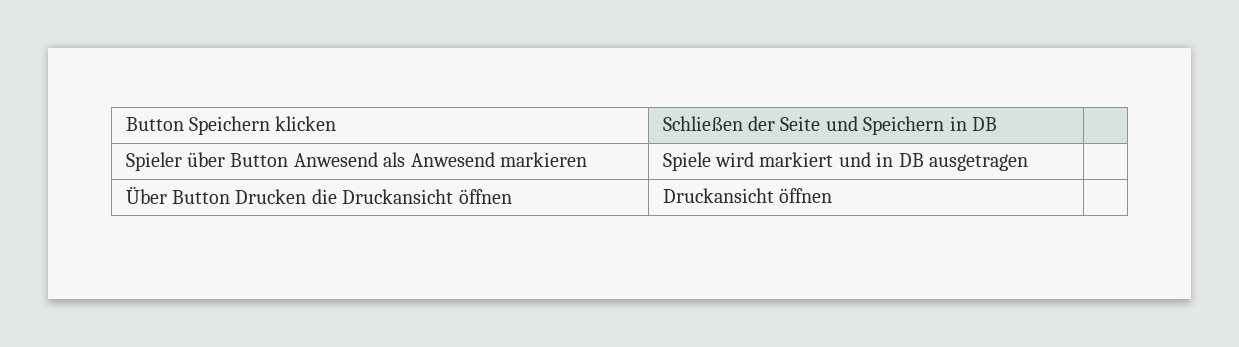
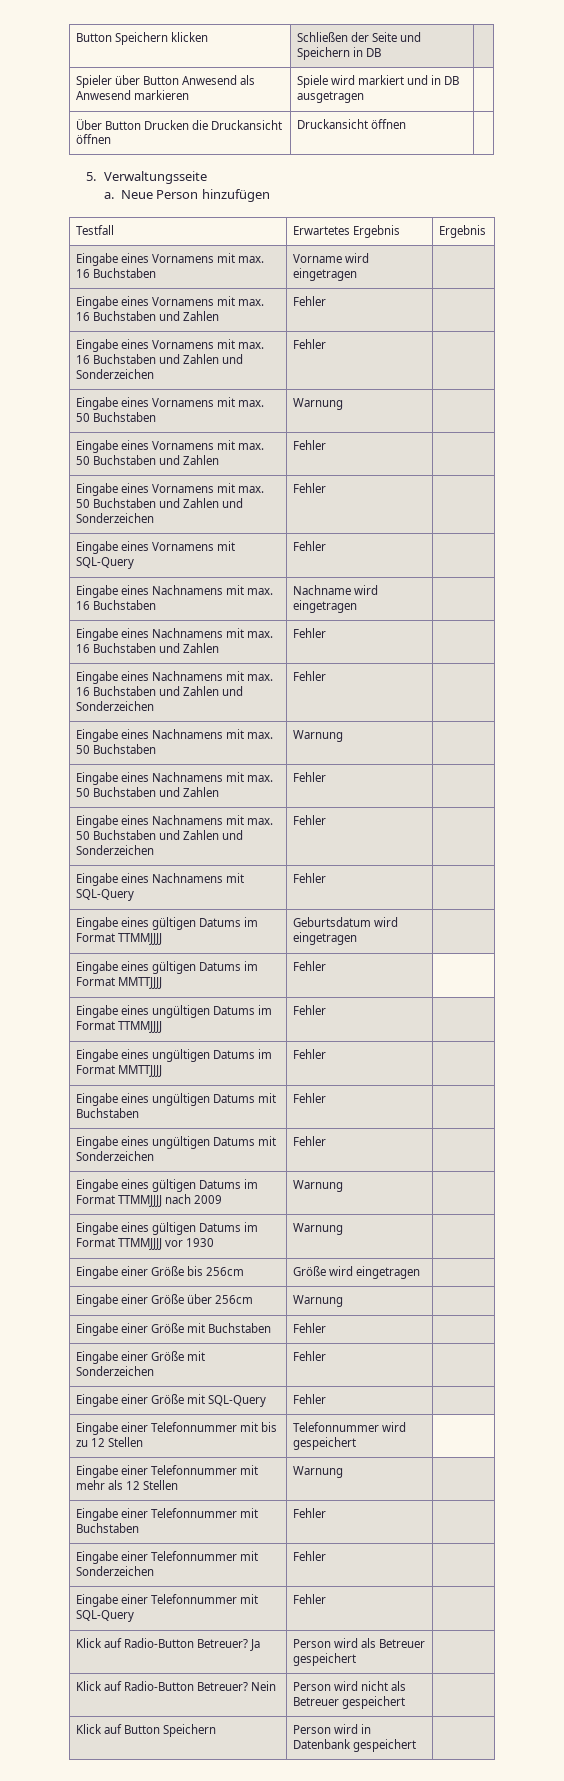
+ 5. Verwaltungsseite
+ a. Neue Person hinzufügen
+ Testfall | Erwartetes Ergebnis | Ergebnis
+ Eingabe eines Vornamens mit max. 16 Buchstaben | Vorname wird eingetragen |
+ Eingabe eines Vornamens mit max. 16 Buchstaben und Zahlen | Fehler |
+ Eingabe eines Vornamens mit max. 16 Buchstaben und Zahlen und Sonderzeichen | Fehler |
+ Eingabe eines Vornamens mit max. 50 Buchstaben | Warnung |
+ Eingabe eines Vornamens mit max. 50 Buchstaben und Zahlen | Fehler |
+ Eingabe eines Vornamens mit max. 50 Buchstaben und Zahlen und Sonderzeichen | Fehler |
+ Eingabe eines Vornamens mit SQL-Query | Fehler |
+ Eingabe eines Nachnamens mit max. 16 Buchstaben | Nachname wird eingetragen |
+ Eingabe eines Nachnamens mit max. 16 Buchstaben und Zahlen | Fehler |
+ Eingabe eines Nachnamens mit max. 16 Buchstaben und Zahlen und Sonderzeichen | Fehler |
+ Eingabe eines Nachnamens mit max. 50 Buchstaben | Warnung |
+ Eingabe eines Nachnamens mit max. 50 Buchstaben und Zahlen | Fehler |
+ Eingabe eines Nachnamens mit max. 50 Buchstaben und Zahlen und Sonderzeichen | Fehler |
+ Eingabe eines Nachnamens mit SQL-Query | Fehler |
+ Eingabe eines gültigen Datums im Format TTMMJJJJ | Geburtsdatum wird eingetragen |
+ Eingabe eines gültigen Datums im Format MMTTJJJJ | Fehler |
+ Eingabe eines ungültigen Datums im Format TTMMJJJJ | Fehler |
+ Eingabe eines ungültigen Datums im Format MMTTJJJJ | Fehler |
+ Eingabe eines ungültigen Datums mit Buchstaben | Fehler |
+ Eingabe eines ungültigen Datums mit Sonderzeichen | Fehler |
+ Eingabe eines gültigen Datums im Format TTMMJJJJ nach 2009 | Warnung |
+ Eingabe eines gültigen Datums im Format TTMMJJJJ vor 1930 | Warnung |
+ Eingabe einer Größe bis 256cm | Größe wird eingetragen |
+ Eingabe einer Größe über 256cm | Warnung |
+ Eingabe einer Größe mit Buchstaben | Fehler |
+ Eingabe einer Größe mit Sonderzeichen | Fehler |
+ Eingabe einer Größe mit SQL-Query | Fehler |
+ Eingabe einer Telefonnummer mit bis zu 12 Stellen | Telefonnummer wird gespeichert |
+ Eingabe einer Telefonnummer mit mehr als 12 Stellen | Warnung |
+ Eingabe einer Telefonnummer mit Buchstaben | Fehler |
+ Eingabe einer Telefonnummer mit Sonderzeichen | Fehler |
+ Eingabe einer Telefonnummer mit SQL-Query | Fehler |
+ Klick auf Radio-Button Betreuer? Ja | Person wird als Betreuer gespeichert |
+ Klick auf Radio-Button Betreuer? Nein | Person wird nicht als Betreuer gespeichert |
+ Klick auf Button Speichern | Person wird in Datenbank gespeichert |

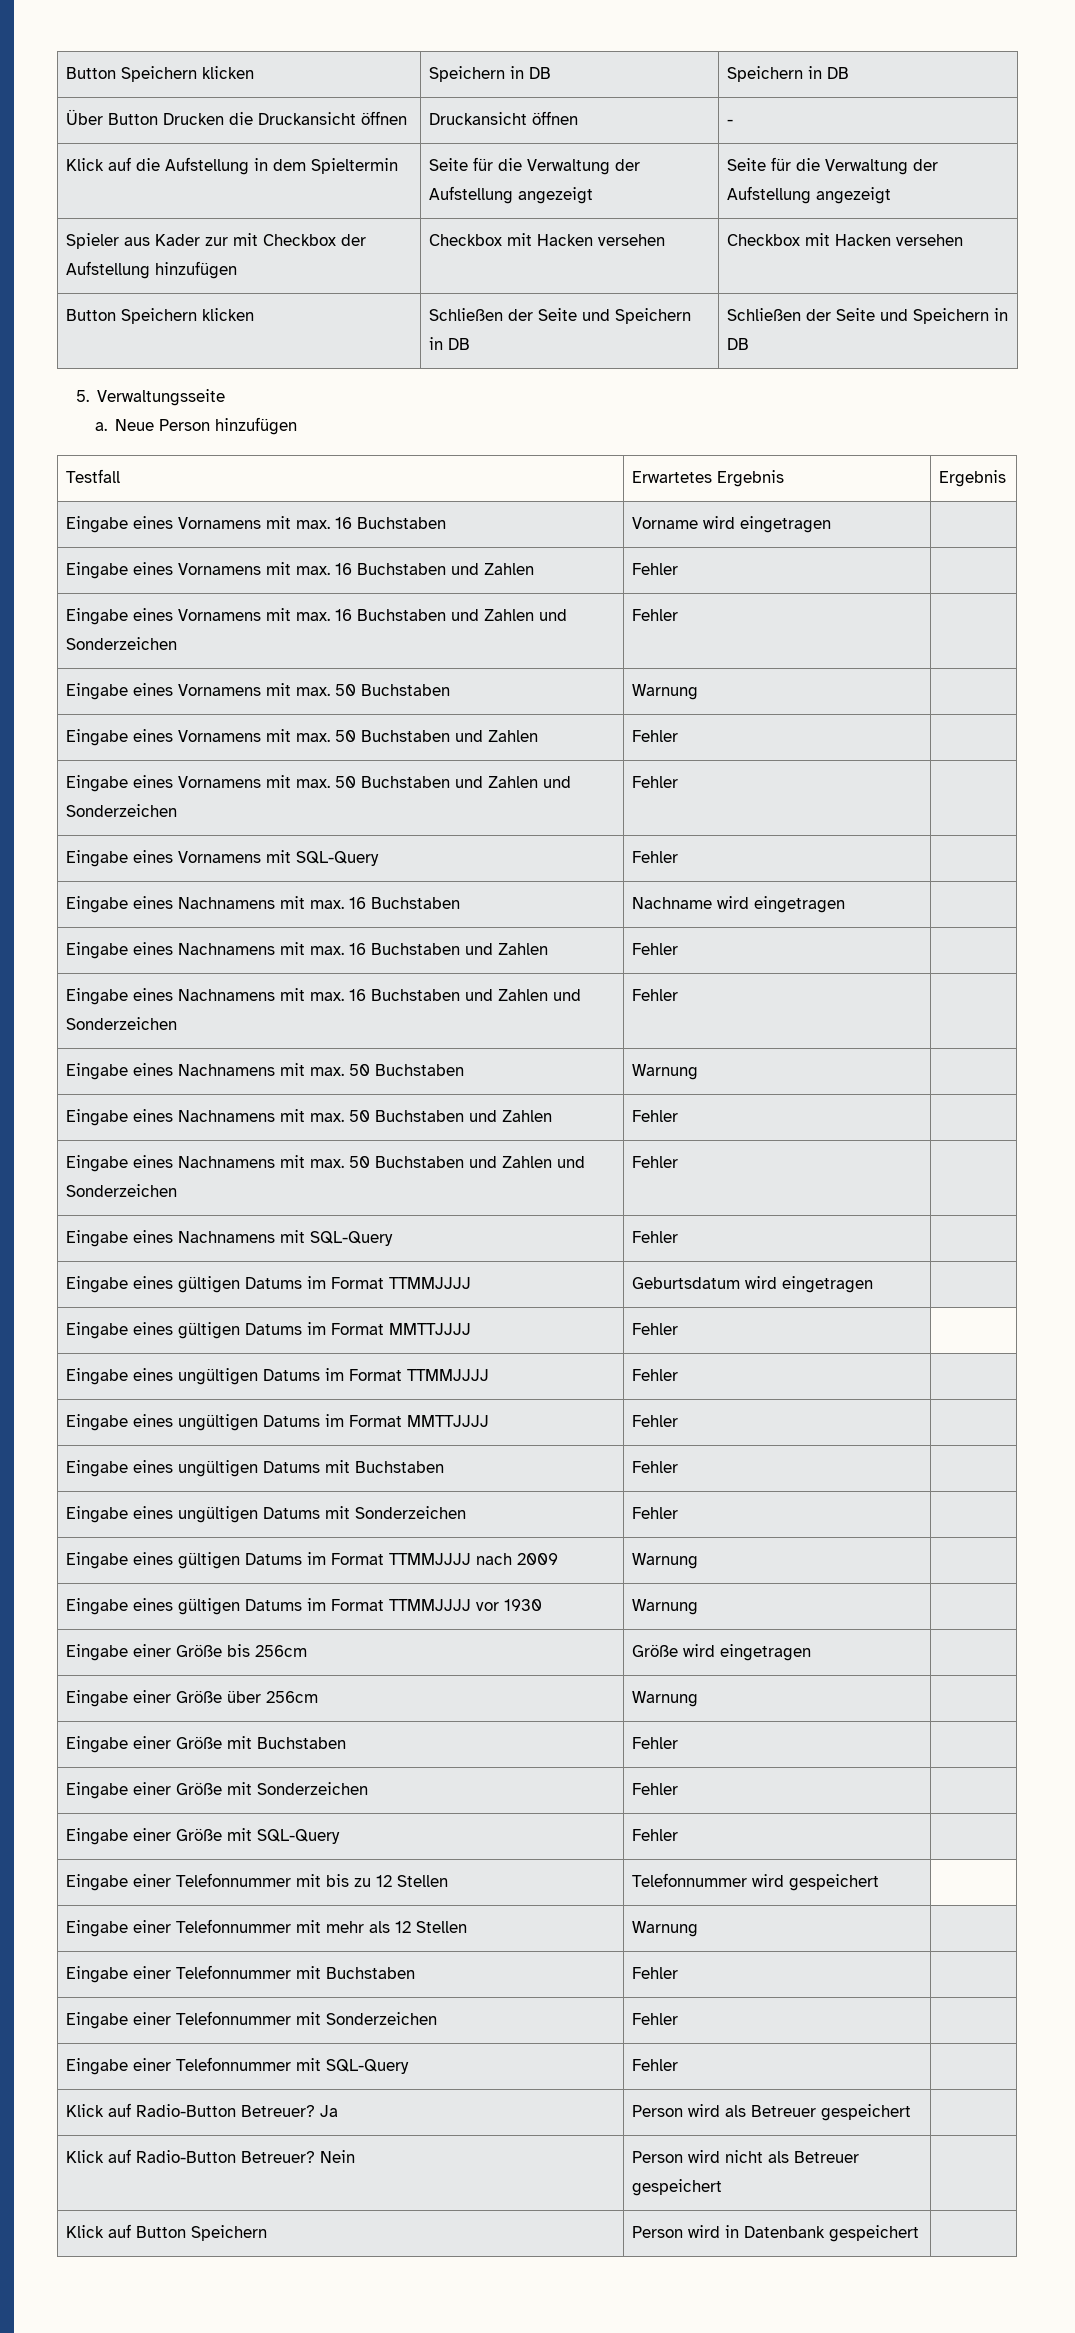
- Button Speichern klicken | Schließen der Seite und Speichern in DB |
- Spieler über Button Anwesend als Anwesend markieren | Spiele wird markiert und in DB ausgetragen |
- Über Button Drucken die Druckansicht öffnen | Druckansicht öffnen |
+ Button Speichern klicken | Speichern in DB | Speichern in DB
+ Über Button Drucken die Druckansicht öffnen | Druckansicht öffnen | -
+ Klick auf die Aufstellung in dem Spieltermin | Seite für die Verwaltung der Aufstellung angezeigt | Seite für die Verwaltung der Aufstellung angezeigt
+ Spieler aus Kader zur mit Checkbox der Aufstellung hinzufügen | Checkbox mit Hacken versehen | Checkbox mit Hacken versehen
+ Button Speichern klicken | Schließen der Seite und Speichern in DB | Schließen der Seite und Speichern in DB

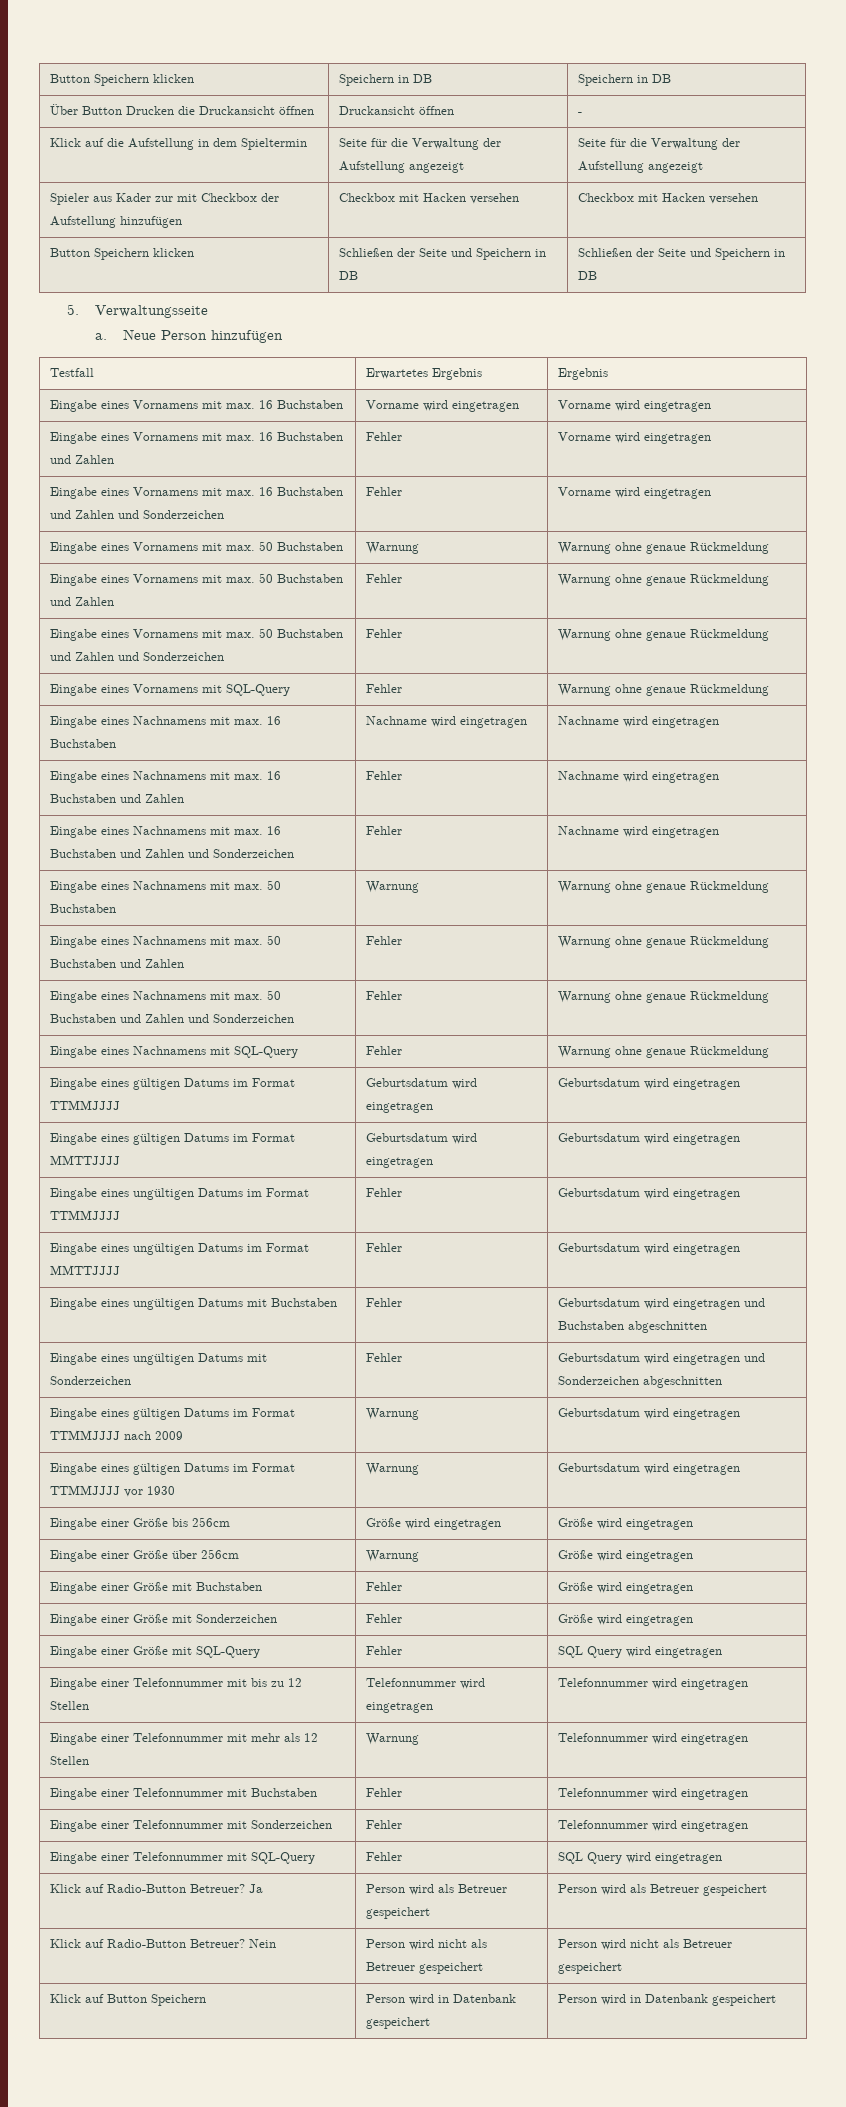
- Eingabe eines Vornamens mit max. 16 Buchstaben | Vorname wird eingetragen |
+ Eingabe eines Vornamens mit max. 16 Buchstaben | Vorname wird eingetragen | Vorname wird eingetragen
- Eingabe eines Vornamens mit max. 16 Buchstaben und Zahlen | Fehler |
+ Eingabe eines Vornamens mit max. 16 Buchstaben und Zahlen | Fehler | Vorname wird eingetragen
- Eingabe eines Vornamens mit max. 16 Buchstaben und Zahlen und Sonderzeichen | Fehler |
+ Eingabe eines Vornamens mit max. 16 Buchstaben und Zahlen und Sonderzeichen | Fehler | Vorname wird eingetragen
- Eingabe eines Vornamens mit max. 50 Buchstaben | Warnung |
+ Eingabe eines Vornamens mit max. 50 Buchstaben | Warnung | Warnung ohne genaue Rückmeldung
- Eingabe eines Vornamens mit max. 50 Buchstaben und Zahlen | Fehler |
+ Eingabe eines Vornamens mit max. 50 Buchstaben und Zahlen | Fehler | Warnung ohne genaue Rückmeldung
- Eingabe eines Vornamens mit max. 50 Buchstaben und Zahlen und Sonderzeichen | Fehler |
+ Eingabe eines Vornamens mit max. 50 Buchstaben und Zahlen und Sonderzeichen | Fehler | Warnung ohne genaue Rückmeldung
- Eingabe eines Vornamens mit SQL-Query | Fehler |
+ Eingabe eines Vornamens mit SQL-Query | Fehler | Warnung ohne genaue Rückmeldung
- Eingabe eines Nachnamens mit max. 16 Buchstaben | Nachname wird eingetragen |
+ Eingabe eines Nachnamens mit max. 16 Buchstaben | Nachname wird eingetragen | Nachname wird eingetragen
- Eingabe eines Nachnamens mit max. 16 Buchstaben und Zahlen | Fehler |
+ Eingabe eines Nachnamens mit max. 16 Buchstaben und Zahlen | Fehler | Nachname wird eingetragen
- Eingabe eines Nachnamens mit max. 16 Buchstaben und Zahlen und Sonderzeichen | Fehler |
+ Eingabe eines Nachnamens mit max. 16 Buchstaben und Zahlen und Sonderzeichen | Fehler | Nachname wird eingetragen
- Eingabe eines Nachnamens mit max. 50 Buchstaben | Warnung |
+ Eingabe eines Nachnamens mit max. 50 Buchstaben | Warnung | Warnung ohne genaue Rückmeldung
- Eingabe eines Nachnamens mit max. 50 Buchstaben und Zahlen | Fehler |
+ Eingabe eines Nachnamens mit max. 50 Buchstaben und Zahlen | Fehler | Warnung ohne genaue Rückmeldung
- Eingabe eines Nachnamens mit max. 50 Buchstaben und Zahlen und Sonderzeichen | Fehler |
+ Eingabe eines Nachnamens mit max. 50 Buchstaben und Zahlen und Sonderzeichen | Fehler | Warnung ohne genaue Rückmeldung
- Eingabe eines Nachnamens mit SQL-Query | Fehler |
+ Eingabe eines Nachnamens mit SQL-Query | Fehler | Warnung ohne genaue Rückmeldung
- Eingabe eines gültigen Datums im Format TTMMJJJJ | Geburtsdatum wird eingetragen |
+ Eingabe eines gültigen Datums im Format TTMMJJJJ | Geburtsdatum wird eingetragen | Geburtsdatum wird eingetragen
- Eingabe eines gültigen Datums im Format MMTTJJJJ | Fehler |
+ Eingabe eines gültigen Datums im Format MMTTJJJJ | Geburtsdatum wird eingetragen | Geburtsdatum wird eingetragen
- Eingabe eines ungültigen Datums im Format TTMMJJJJ | Fehler |
+ Eingabe eines ungültigen Datums im Format TTMMJJJJ | Fehler | Geburtsdatum wird eingetragen
- Eingabe eines ungültigen Datums im Format MMTTJJJJ | Fehler |
+ Eingabe eines ungültigen Datums im Format MMTTJJJJ | Fehler | Geburtsdatum wird eingetragen
- Eingabe eines ungültigen Datums mit Buchstaben | Fehler |
+ Eingabe eines ungültigen Datums mit Buchstaben | Fehler | Geburtsdatum wird eingetragen und Buchstaben abgeschnitten
- Eingabe eines ungültigen Datums mit Sonderzeichen | Fehler |
+ Eingabe eines ungültigen Datums mit Sonderzeichen | Fehler | Geburtsdatum wird eingetragen und Sonderzeichen abgeschnitten
- Eingabe eines gültigen Datums im Format TTMMJJJJ nach 2009 | Warnung |
+ Eingabe eines gültigen Datums im Format TTMMJJJJ nach 2009 | Warnung | Geburtsdatum wird eingetragen
- Eingabe eines gültigen Datums im Format TTMMJJJJ vor 1930 | Warnung |
+ Eingabe eines gültigen Datums im Format TTMMJJJJ vor 1930 | Warnung | Geburtsdatum wird eingetragen
- Eingabe einer Größe bis 256cm | Größe wird eingetragen |
+ Eingabe einer Größe bis 256cm | Größe wird eingetragen | Größe wird eingetragen
- Eingabe einer Größe über 256cm | Warnung |
+ Eingabe einer Größe über 256cm | Warnung | Größe wird eingetragen
- Eingabe einer Größe mit Buchstaben | Fehler |
+ Eingabe einer Größe mit Buchstaben | Fehler | Größe wird eingetragen
- Eingabe einer Größe mit Sonderzeichen | Fehler |
+ Eingabe einer Größe mit Sonderzeichen | Fehler | Größe wird eingetragen
- Eingabe einer Größe mit SQL-Query | Fehler |
+ Eingabe einer Größe mit SQL-Query | Fehler | SQL Query wird eingetragen
- Eingabe einer Telefonnummer mit bis zu 12 Stellen | Telefonnummer wird gespeichert |
+ Eingabe einer Telefonnummer mit bis zu 12 Stellen | Telefonnummer wird eingetragen | Telefonnummer wird eingetragen
- Eingabe einer Telefonnummer mit mehr als 12 Stellen | Warnung |
+ Eingabe einer Telefonnummer mit mehr als 12 Stellen | Warnung | Telefonnummer wird eingetragen
- Eingabe einer Telefonnummer mit Buchstaben | Fehler |
+ Eingabe einer Telefonnummer mit Buchstaben | Fehler | Telefonnummer wird eingetragen
- Eingabe einer Telefonnummer mit Sonderzeichen | Fehler |
+ Eingabe einer Telefonnummer mit Sonderzeichen | Fehler | Telefonnummer wird eingetragen
- Eingabe einer Telefonnummer mit SQL-Query | Fehler |
+ Eingabe einer Telefonnummer mit SQL-Query | Fehler | SQL Query wird eingetragen
- Klick auf Radio-Button Betreuer? Ja | Person wird als Betreuer gespeichert |
+ Klick auf Radio-Button Betreuer? Ja | Person wird als Betreuer gespeichert | Person wird als Betreuer gespeichert
- Klick auf Radio-Button Betreuer? Nein | Person wird nicht als Betreuer gespeichert |
+ Klick auf Radio-Button Betreuer? Nein | Person wird nicht als Betreuer gespeichert | Person wird nicht als Betreuer gespeichert
- Klick auf Button Speichern | Person wird in Datenbank gespeichert |
+ Klick auf Button Speichern | Person wird in Datenbank gespeichert | Person wird in Datenbank gespeichert

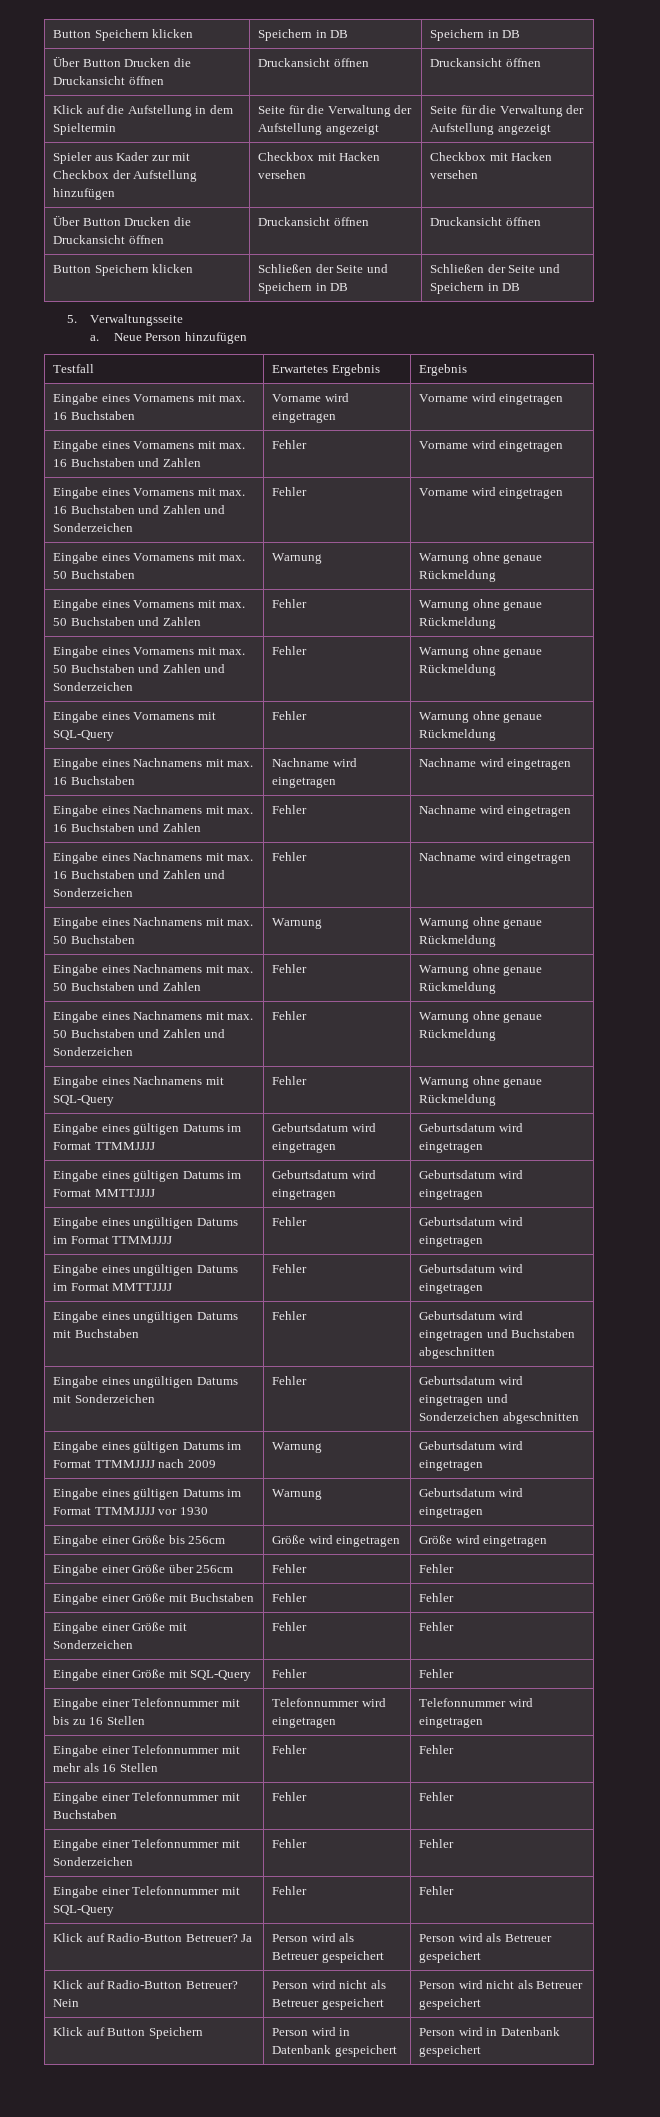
  Button Speichern klicken | Speichern in DB | Speichern in DB
- Über Button Drucken die Druckansicht öffnen | Druckansicht öffnen | -
+ Über Button Drucken die Druckansicht öffnen | Druckansicht öffnen | Druckansicht öffnen
  Spieler aus Kader zur mit Checkbox der Aufstellung hinzufügen | Checkbox mit Hacken versehen | Checkbox mit Hacken versehen
+ Über Button Drucken die Druckansicht öffnen | Druckansicht öffnen | Druckansicht öffnen
- Eingabe einer Größe über 256cm | Warnung | Größe wird eingetragen
+ Eingabe einer Größe über 256cm | Fehler | Fehler
- Eingabe einer Größe mit Buchstaben | Fehler | Größe wird eingetragen
+ Eingabe einer Größe mit Buchstaben | Fehler | Fehler
- Eingabe einer Größe mit Sonderzeichen | Fehler | Größe wird eingetragen
+ Eingabe einer Größe mit Sonderzeichen | Fehler | Fehler
- Eingabe einer Größe mit SQL-Query | Fehler | SQL Query wird eingetragen
+ Eingabe einer Größe mit SQL-Query | Fehler | Fehler
- Eingabe einer Telefonnummer mit bis zu 12 Stellen | Telefonnummer wird eingetragen | Telefonnummer wird eingetragen
+ Eingabe einer Telefonnummer mit bis zu 16 Stellen | Telefonnummer wird eingetragen | Telefonnummer wird eingetragen
- Eingabe einer Telefonnummer mit mehr als 12 Stellen | Warnung | Telefonnummer wird eingetragen
+ Eingabe einer Telefonnummer mit mehr als 16 Stellen | Fehler | Fehler
- Eingabe einer Telefonnummer mit Buchstaben | Fehler | Telefonnummer wird eingetragen
+ Eingabe einer Telefonnummer mit Buchstaben | Fehler | Fehler
- Eingabe einer Telefonnummer mit Sonderzeichen | Fehler | Telefonnummer wird eingetragen
+ Eingabe einer Telefonnummer mit Sonderzeichen | Fehler | Fehler
- Eingabe einer Telefonnummer mit SQL-Query | Fehler | SQL Query wird eingetragen
+ Eingabe einer Telefonnummer mit SQL-Query | Fehler | Fehler

